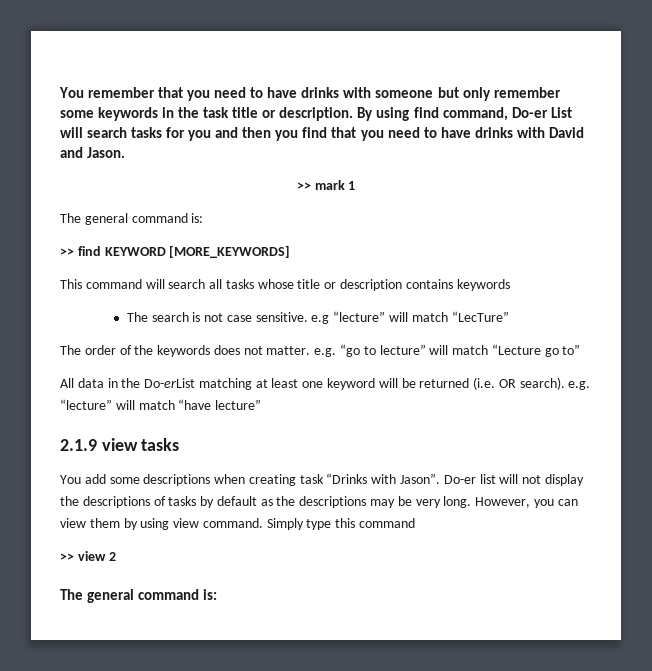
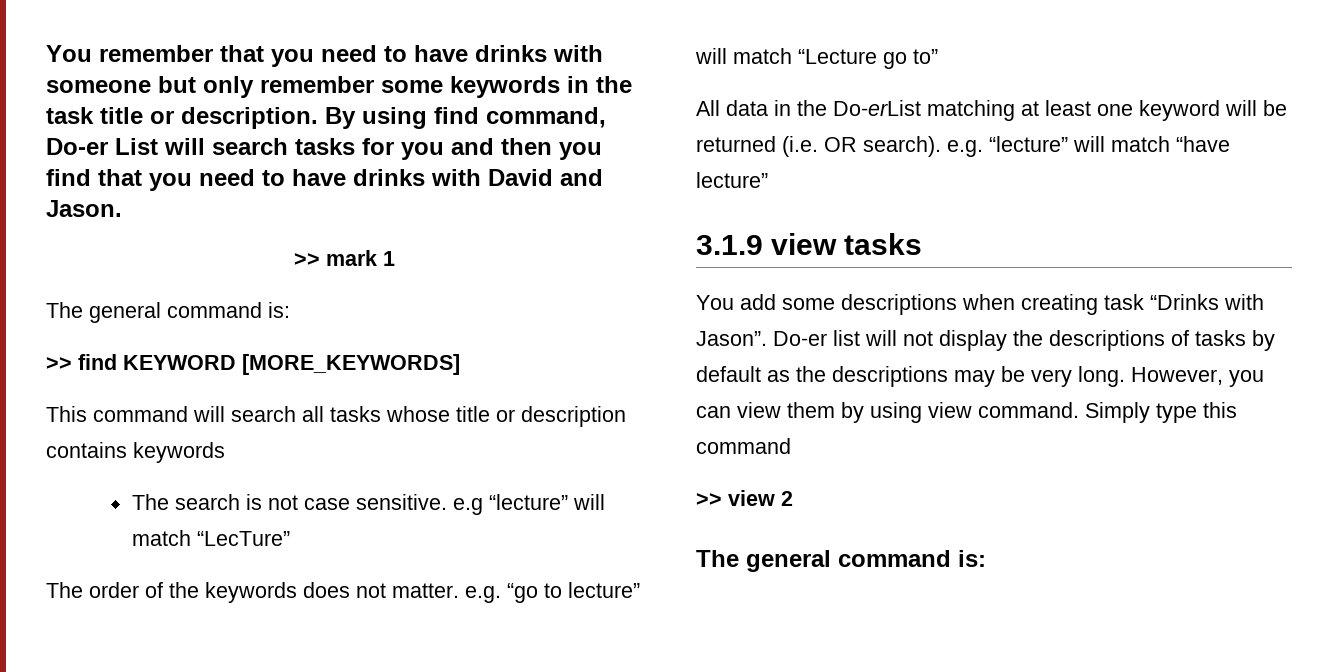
- 2.1.9 view tasks
+ 3.1.9 view tasks

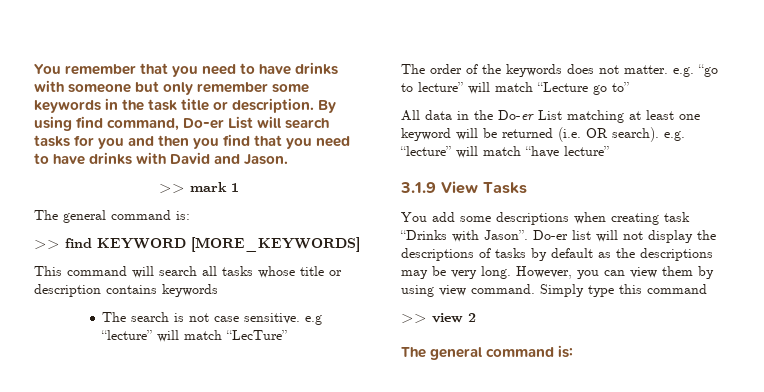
- All data in the Do-erList matching at least one keyword will be returned (i.e. OR search). e.g. “lecture” will match “have lecture”
+ All data in the Do-er List matching at least one keyword will be returned (i.e. OR search). e.g. “lecture” will match “have lecture”
- 3.1.9 view tasks
+ 3.1.9 View Tasks

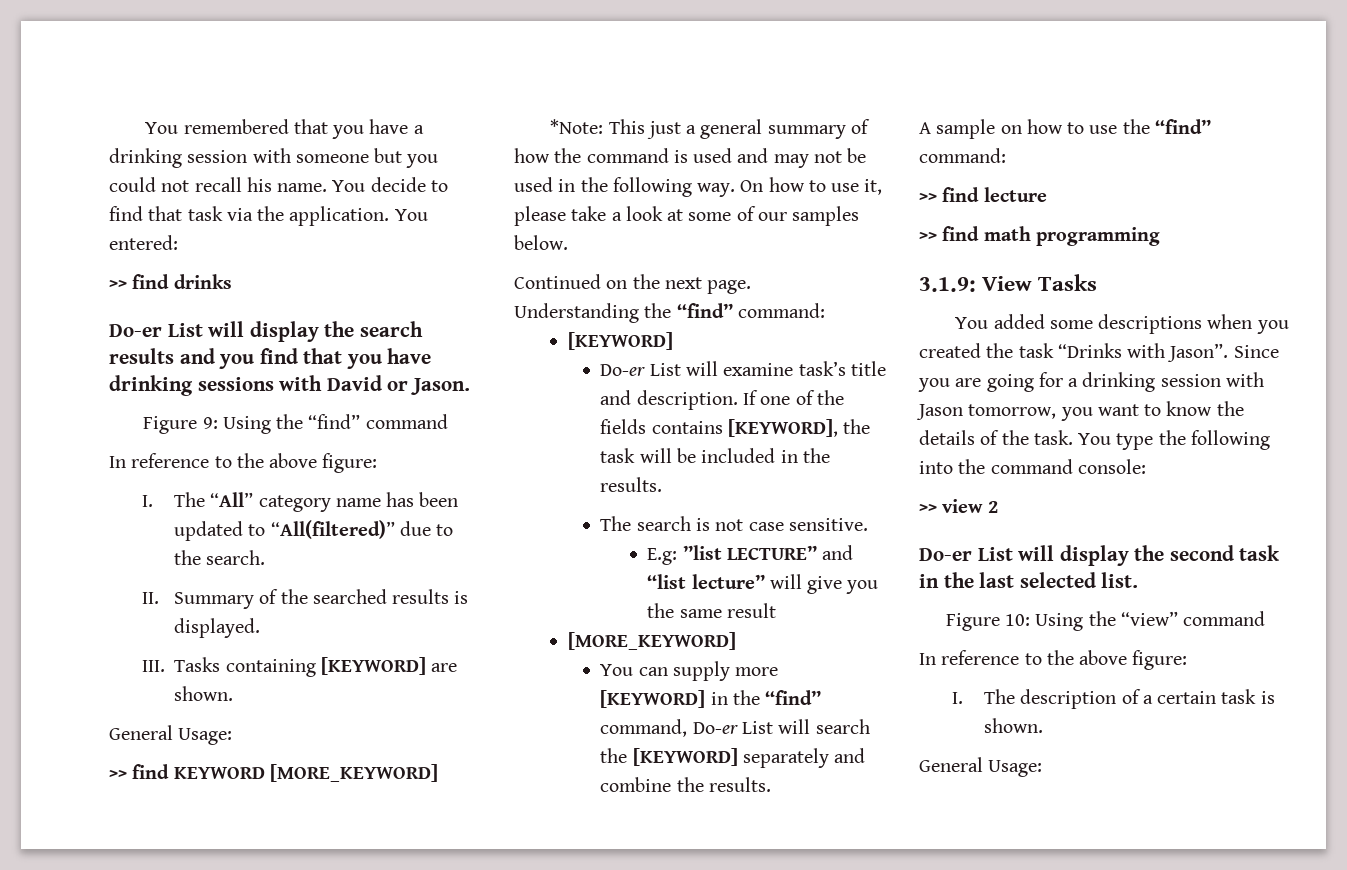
- You remember that you need to have drinks with someone but only remember some keywords in the task title or description. By using find command, Do-er List will search tasks for you and then you find that you need to have drinks with David and Jason.
+ You remembered that you have a drinking session with someone but you could not recall his name. You decide to find that task via the application. You entered:
+ >> find drinks
+ Do-er List will display the search results and you find that you have drinking sessions with David or Jason.
- >> mark 1
- The general command is:
- >> find KEYWORD [MORE_KEYWORDS]
- This command will search all tasks whose title or description contains keywords
+ Figure 9: Using the “find” command
+ In reference to the above figure:
+ I. The “All” category name has been updated to “All(filtered)” due to the search.
+ II. Summary of the searched results is displayed.
+ III. Tasks containing [KEYWORD] are shown.
+ General Usage:
+ >> find KEYWORD [MORE_KEYWORD]
+ *Note: This just a general summary of how the command is used and may not be used in the following way. On how to use it, please take a look at some of our samples below.
+ Continued on the next page.
+ Understanding the “find” command:
+ [KEYWORD]
+ Do-er List will examine task’s title and description. If one of the fields contains [KEYWORD], the task will be included in the results.
- The search is not case sensitive. e.g “lecture” will match “LecTure”
- The order of the keywords does not matter. e.g. “go to lecture” will match “Lecture go to”
- All data in the Do-er List matching at least one keyword will be returned (i.e. OR search). e.g. “lecture” will match “have lecture”
- 3.1.9 View Tasks
+ The search is not case sensitive.
+ E.g: ”list LECTURE” and “list lecture” will give you the same result
+ [MORE_KEYWORD]
+ You can supply more [KEYWORD] in the “find” command, Do-er List will search the [KEYWORD] separately and combine the results.
+ A sample on how to use the “find” command:
+ >> find lecture
+ >> find math programming
+ 3.1.9: View Tasks
- You add some descriptions when creating task “Drinks with Jason”.
+ You added some descriptions when you created the task “Drinks with Jason”.
- Do-er list will not display the descriptions of tasks by default as the descriptions may be very long. However, you can view them by using view command. Simply type this command
+ Since you are going for a drinking session with Jason tomorrow, you want to know the details of the task. You type the following into the command console:
  >> view 2
- The general command is:
+ Do-er List will display the second task in the last selected list.
+ Figure 10: Using the “view” command
+ In reference to the above figure:
+ I. The description of a certain task is shown.
+ General Usage:

